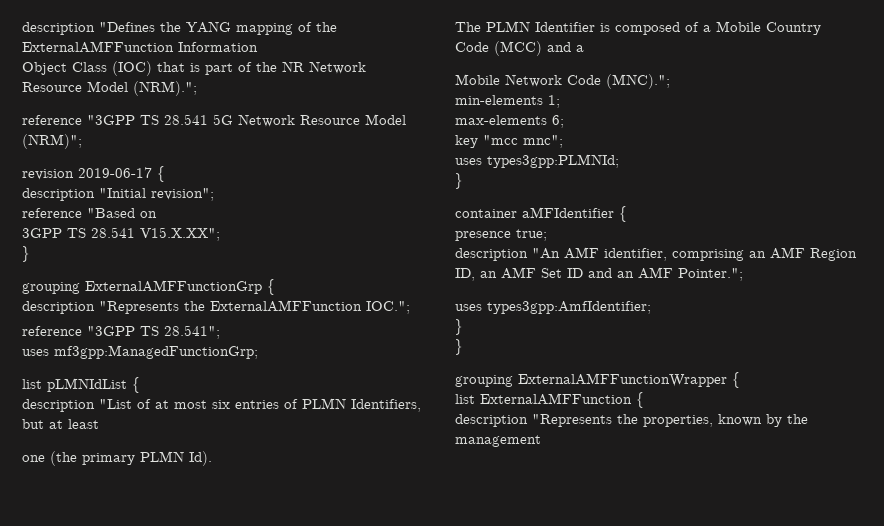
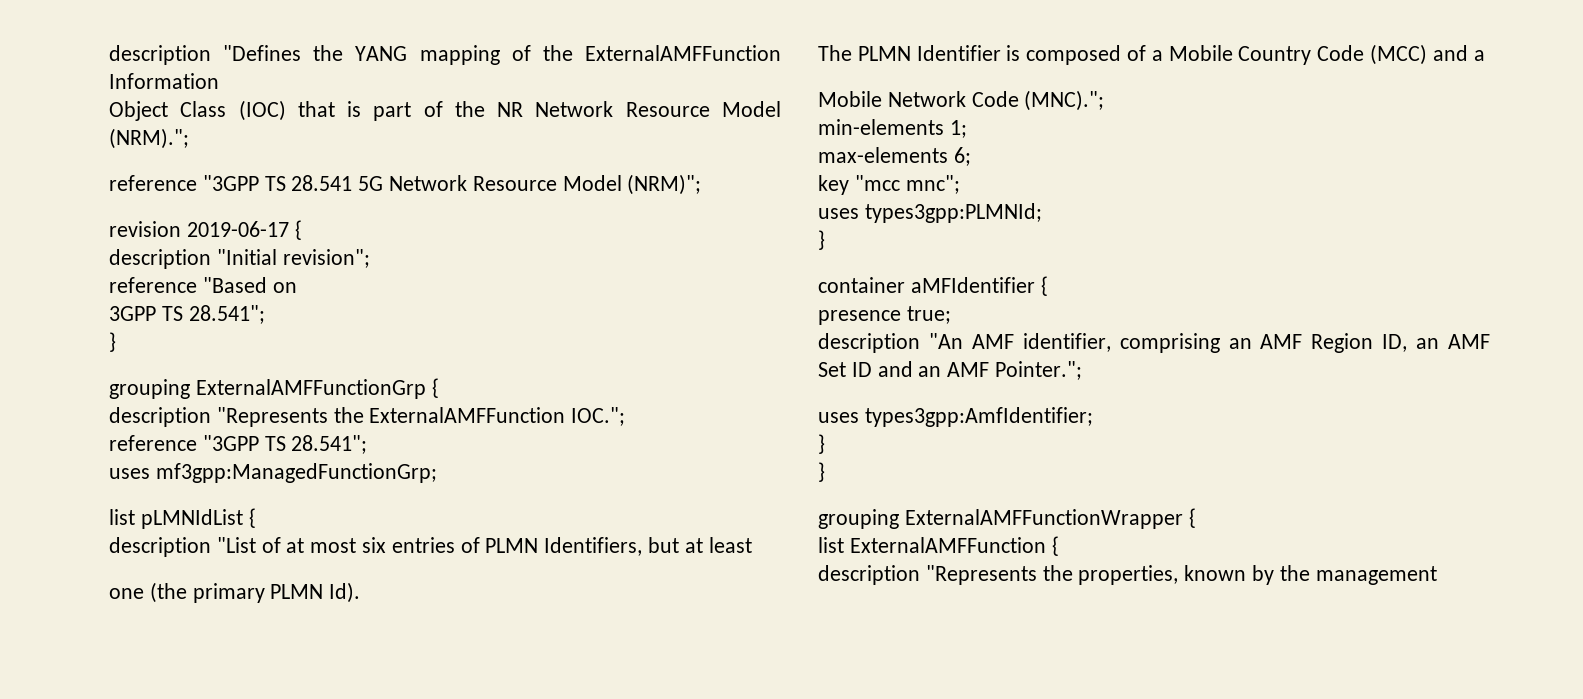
- 3GPP TS 28.541 V15.X.XX";
+ 3GPP TS 28.541";

